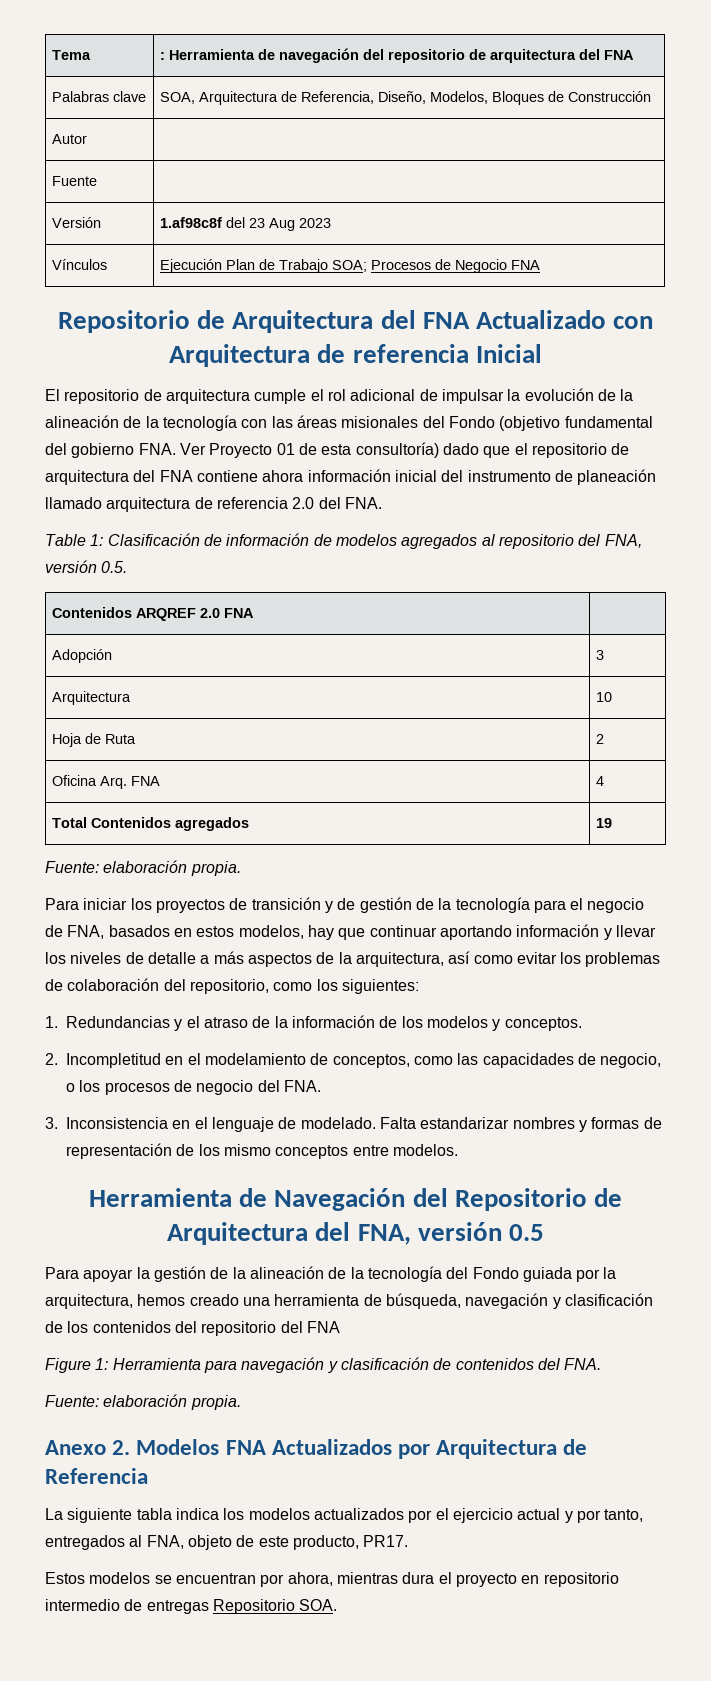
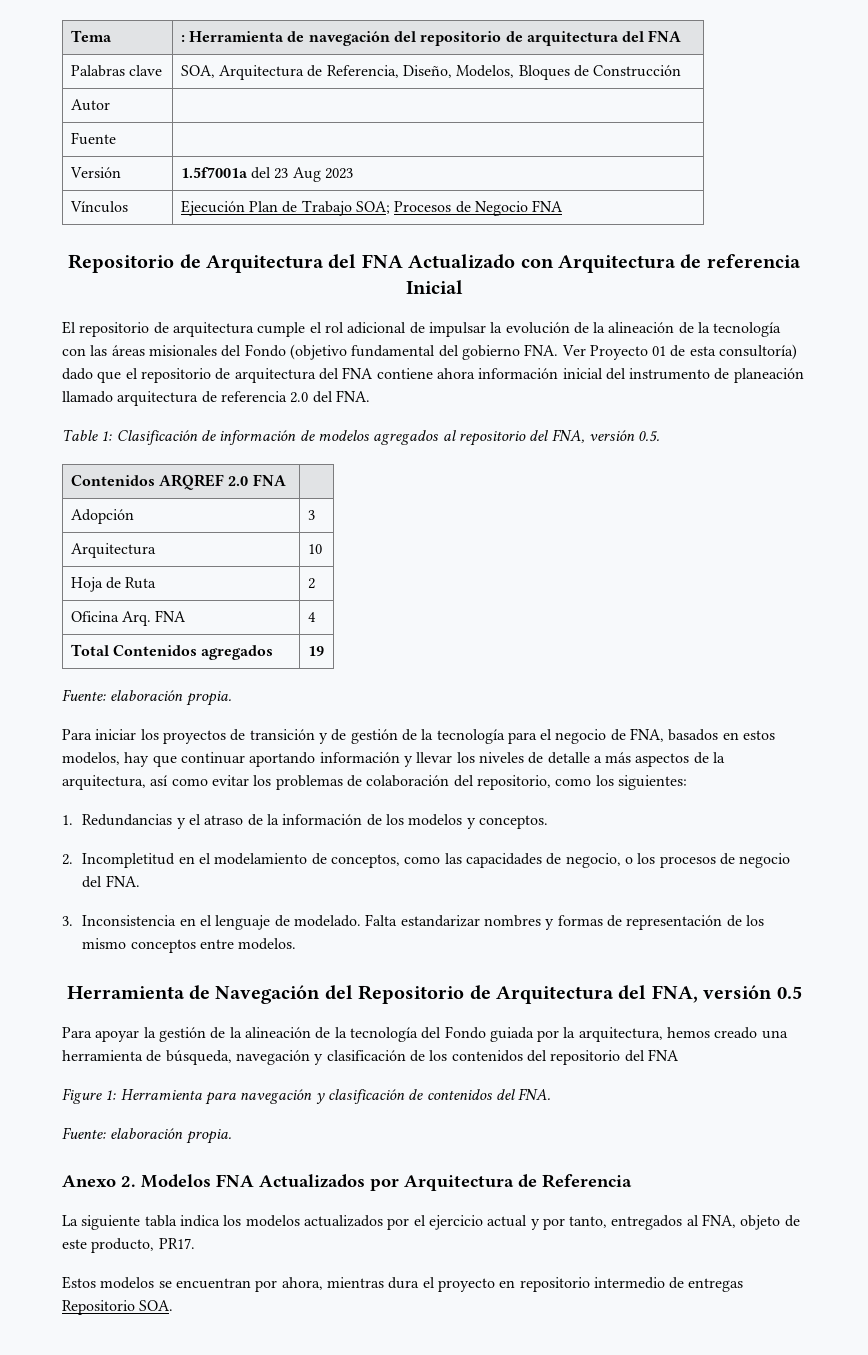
- Versión | 1.af98c8f del 23 Aug 2023
+ Versión | 1.5f7001a del 23 Aug 2023

